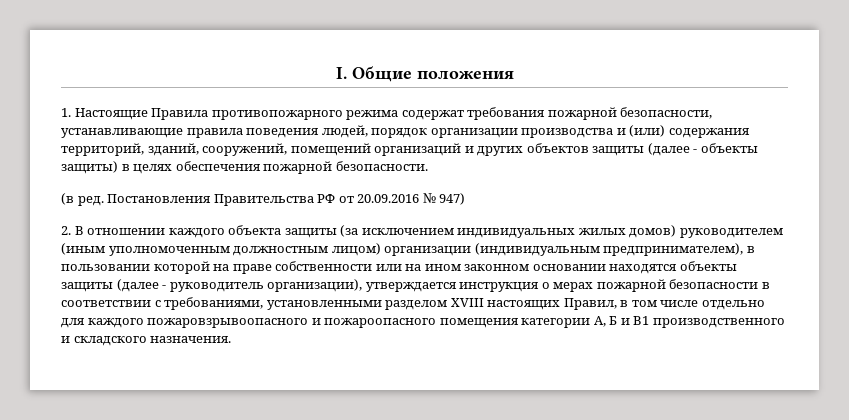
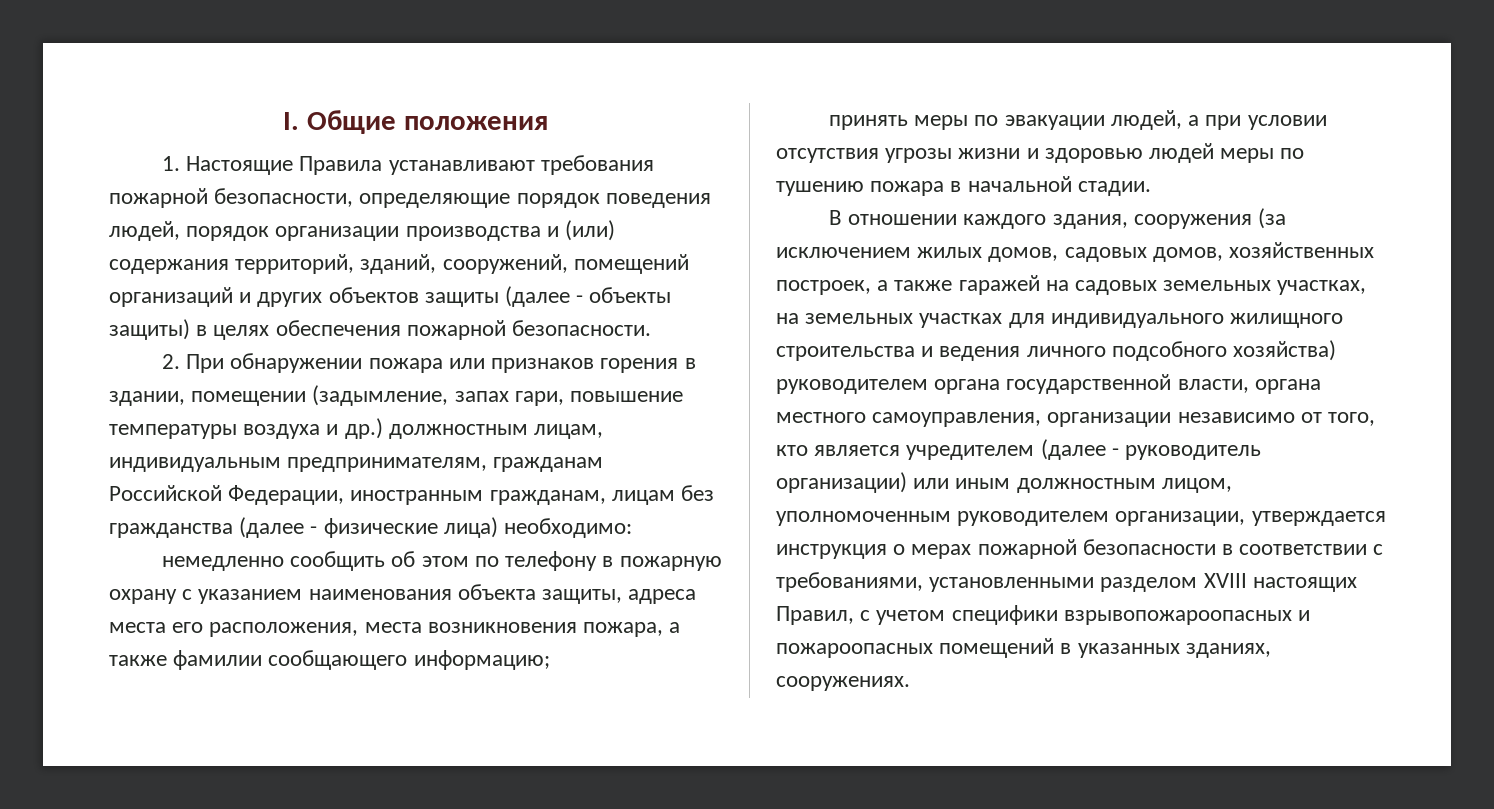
- 1. Настоящие Правила противопожарного режима содержат требования пожарной безопасности, устанавливающие правила поведения людей, порядок организации производства и (или) содержания территорий, зданий, сооружений, помещений организаций и других объектов защиты (далее - объекты защиты) в целях обеспечения пожарной безопасности.
+ 1. Настоящие Правила устанавливают требования пожарной безопасности, определяющие порядок поведения людей, порядок организации производства и (или) содержания территорий, зданий, сооружений, помещений организаций и других объектов защиты (далее - объекты защиты) в целях обеспечения пожарной безопасности.
- (в ред. Постановления Правительства РФ от 20.09.2016 № 947)
- 2. В отношении каждого объекта защиты (за исключением индивидуальных жилых домов) руководителем (иным уполномоченным должностным лицом) организации (индивидуальным предпринимателем), в пользовании которой на праве собственности или на ином законном основании находятся объекты защиты (далее - руководитель организации), утверждается инструкция о мерах пожарной безопасности в соответствии с требованиями, установленными разделом XVIII настоящих Правил, в том числе отдельно для каждого пожаровзрывоопасного и пожароопасного помещения категории А, Б и В1 производственного и складского назначения.
+ 2. При обнаружении пожара или признаков горения в здании, помещении (задымление, запах гари, повышение температуры воздуха и др.) должностным лицам, индивидуальным предпринимателям, гражданам Российской Федерации, иностранным гражданам, лицам без гражданства (далее - физические лица) необходимо:
+ немедленно сообщить об этом по телефону в пожарную охрану с указанием наименования объекта защиты, адреса места его расположения, места возникновения пожара, а также фамилии сообщающего информацию;
+ принять меры по эвакуации людей, а при условии отсутствия угрозы жизни и здоровью людей меры по тушению пожара в начальной стадии.
+ В отношении каждого здания, сооружения (за исключением жилых домов, садовых домов, хозяйственных построек, а также гаражей на садовых земельных участках, на земельных участках для индивидуального жилищного строительства и ведения личного подсобного хозяйства) руководителем органа государственной власти, органа местного самоуправления, организации независимо от того, кто является учредителем (далее - руководитель организации) или иным должностным лицом, уполномоченным руководителем организации, утверждается инструкция о мерах пожарной безопасности в соответствии с требованиями, установленными разделом XVIII настоящих Правил, с учетом специфики взрывопожароопасных и пожароопасных помещений в указанных зданиях, сооружениях.

